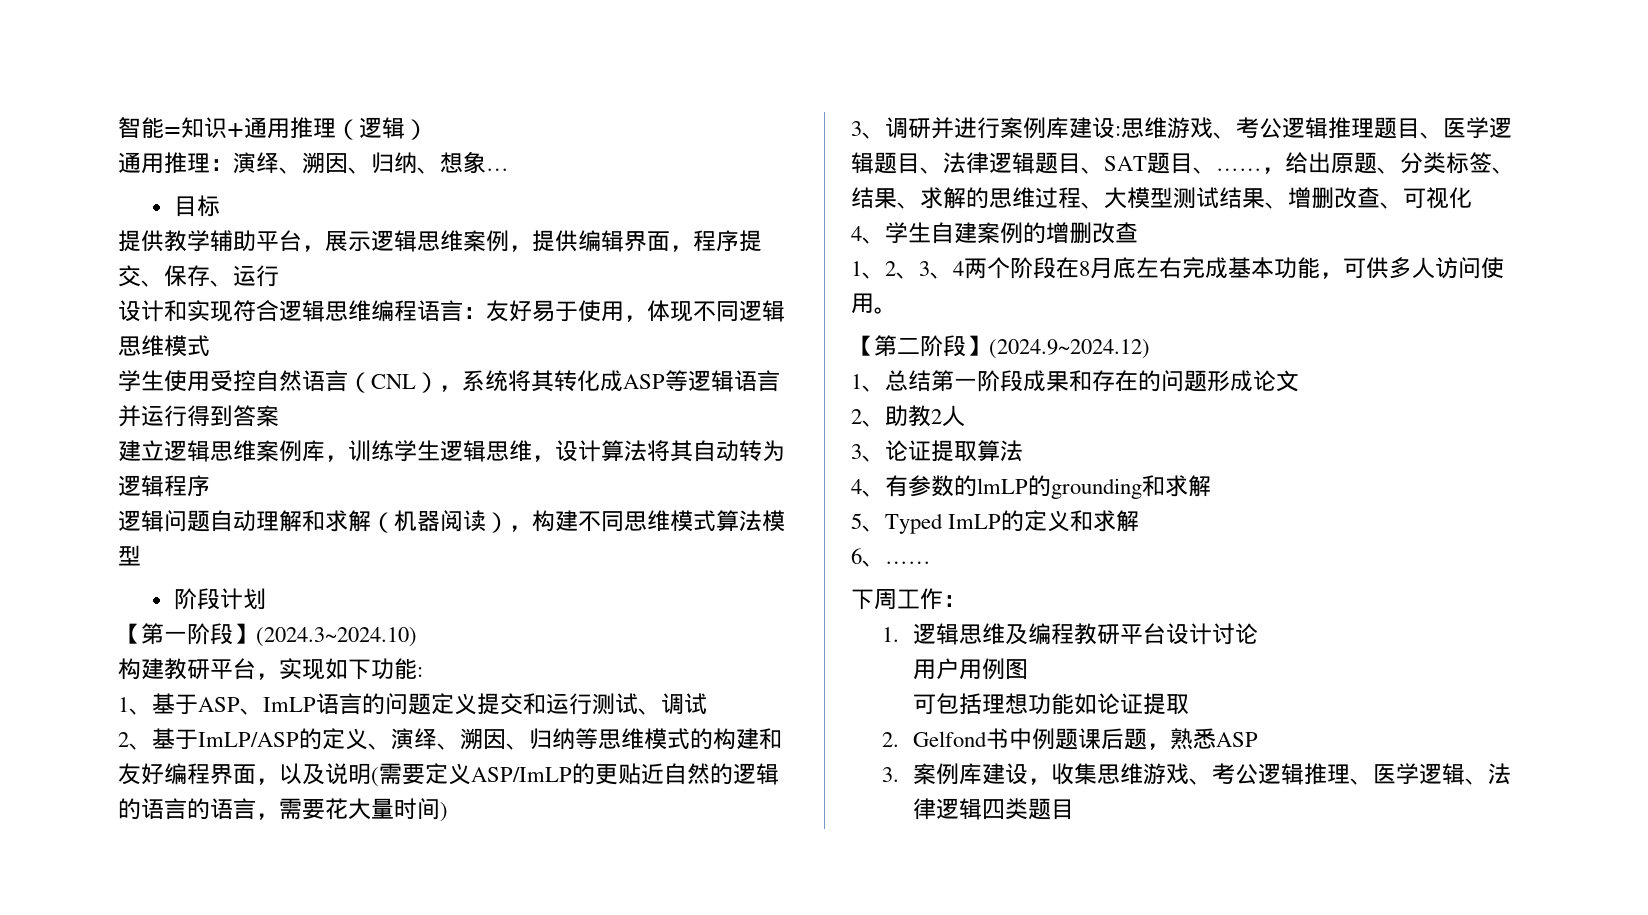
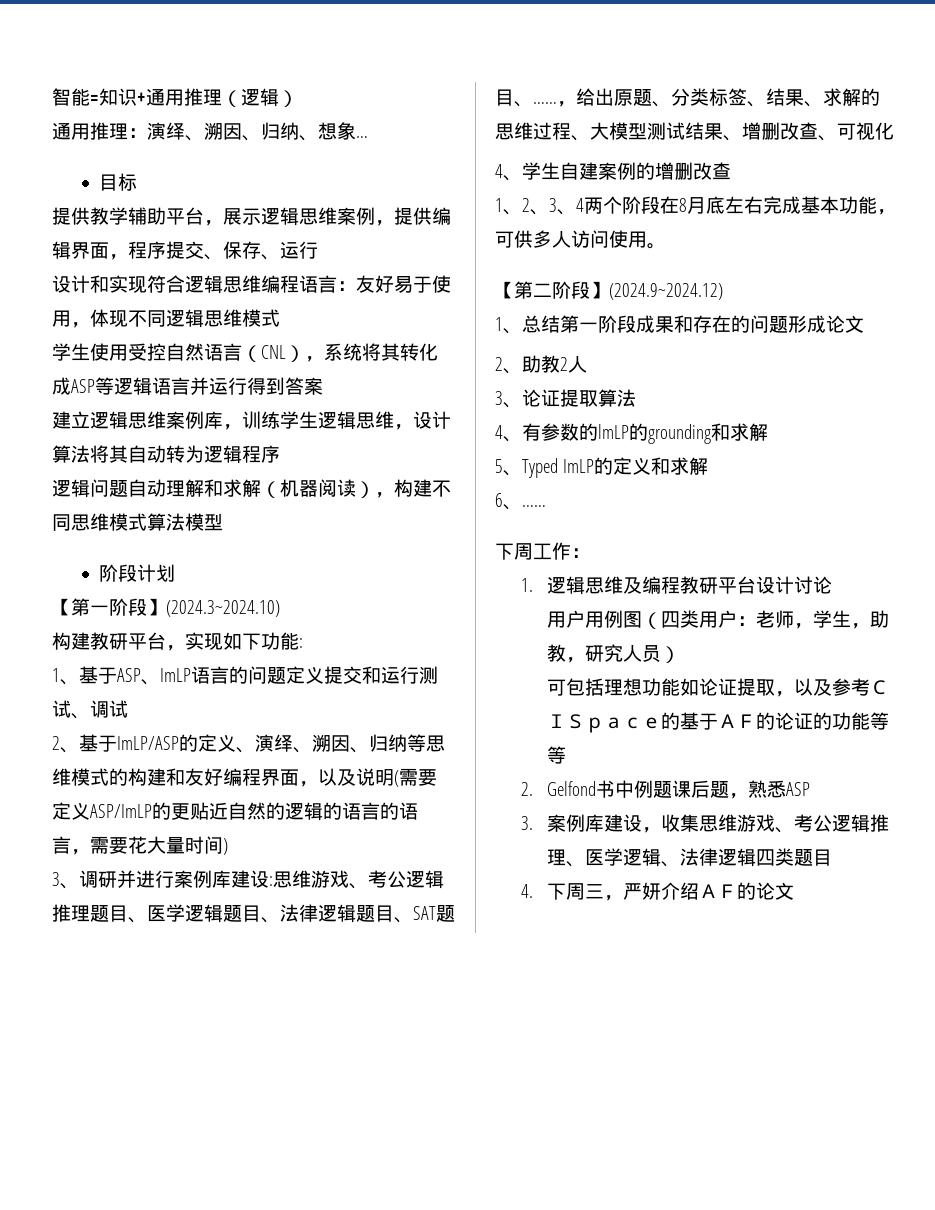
- 用户用例图
+ 用户用例图（四类用户：老师，学生，助教，研究人员）
- 可包括理想功能如论证提取
+ 可包括理想功能如论证提取，以及参考ＣＩＳｐａｃｅ的基于ＡＦ的论证的功能等等
+ 4.下周三，严妍介绍ＡＦ的论文

